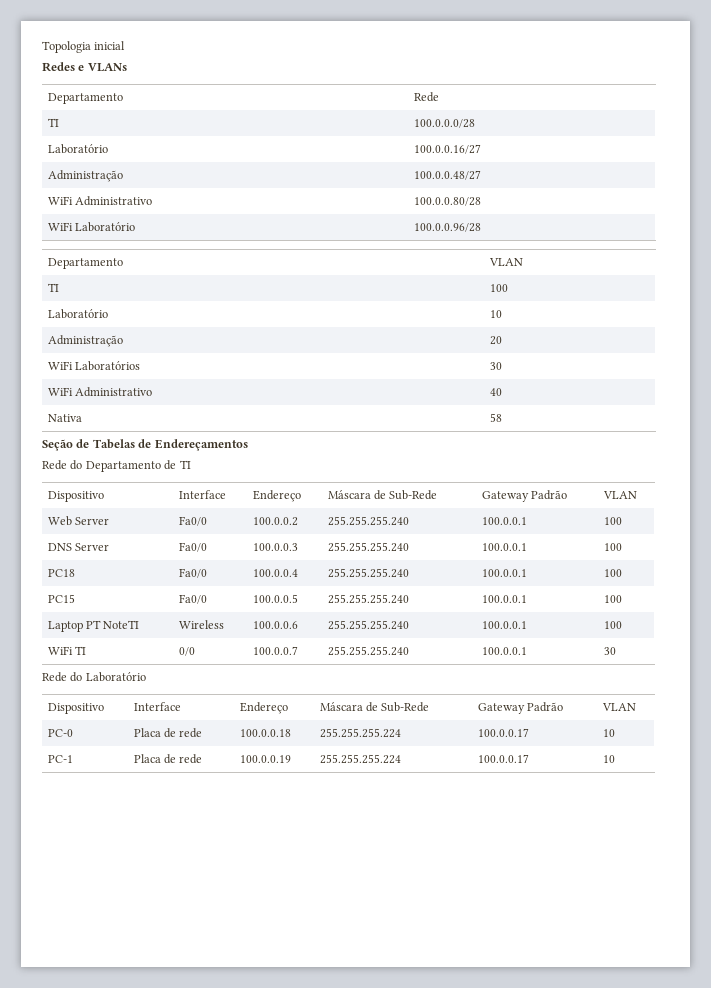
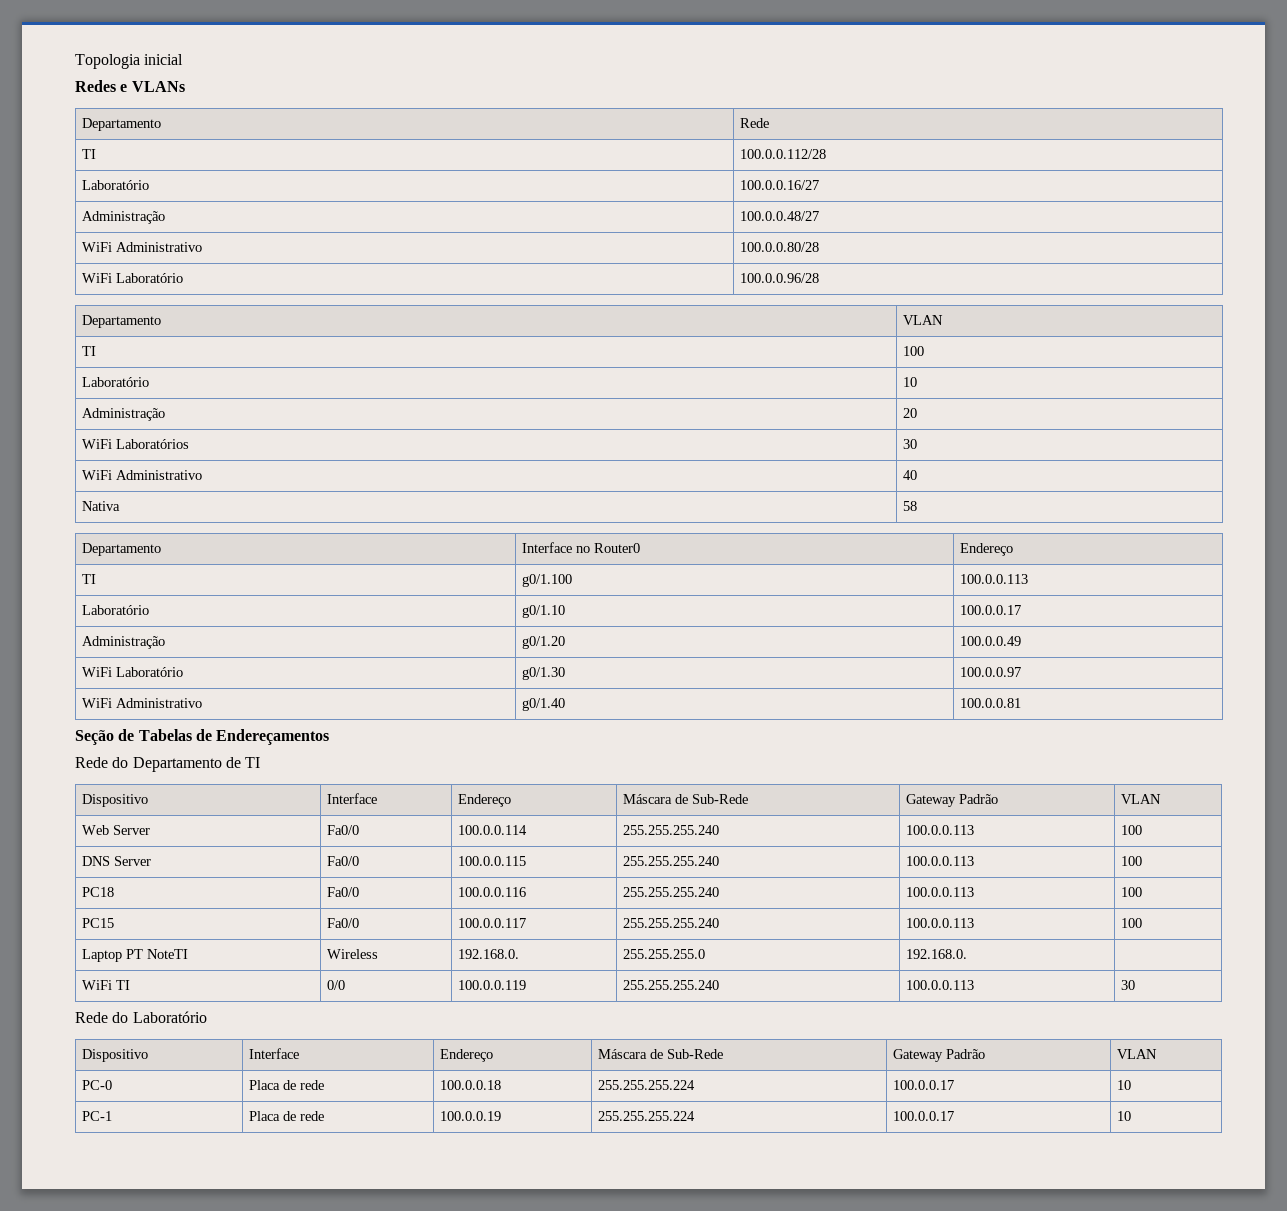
- TI | 100.0.0.0/28
+ TI | 100.0.0.112/28
+ Departamento | Interface no Router0 | Endereço
+ TI | g0/1.100 | 100.0.0.113
+ Laboratório | g0/1.10 | 100.0.0.17
+ Administração | g0/1.20 | 100.0.0.49
+ WiFi Laboratório | g0/1.30 | 100.0.0.97
+ WiFi Administrativo | g0/1.40 | 100.0.0.81
- Web Server | Fa0/0 | 100.0.0.2 | 255.255.255.240 | 100.0.0.1 | 100
+ Web Server | Fa0/0 | 100.0.0.114 | 255.255.255.240 | 100.0.0.113 | 100
- DNS Server | Fa0/0 | 100.0.0.3 | 255.255.255.240 | 100.0.0.1 | 100
+ DNS Server | Fa0/0 | 100.0.0.115 | 255.255.255.240 | 100.0.0.113 | 100
- PC18 | Fa0/0 | 100.0.0.4 | 255.255.255.240 | 100.0.0.1 | 100
+ PC18 | Fa0/0 | 100.0.0.116 | 255.255.255.240 | 100.0.0.113 | 100
- PC15 | Fa0/0 | 100.0.0.5 | 255.255.255.240 | 100.0.0.1 | 100
+ PC15 | Fa0/0 | 100.0.0.117 | 255.255.255.240 | 100.0.0.113 | 100
- Laptop PT NoteTI | Wireless | 100.0.0.6 | 255.255.255.240 | 100.0.0.1 | 100
+ Laptop PT NoteTI | Wireless | 192.168.0. | 255.255.255.0 | 192.168.0. |
- WiFi TI | 0/0 | 100.0.0.7 | 255.255.255.240 | 100.0.0.1 | 30
+ WiFi TI | 0/0 | 100.0.0.119 | 255.255.255.240 | 100.0.0.113 | 30

